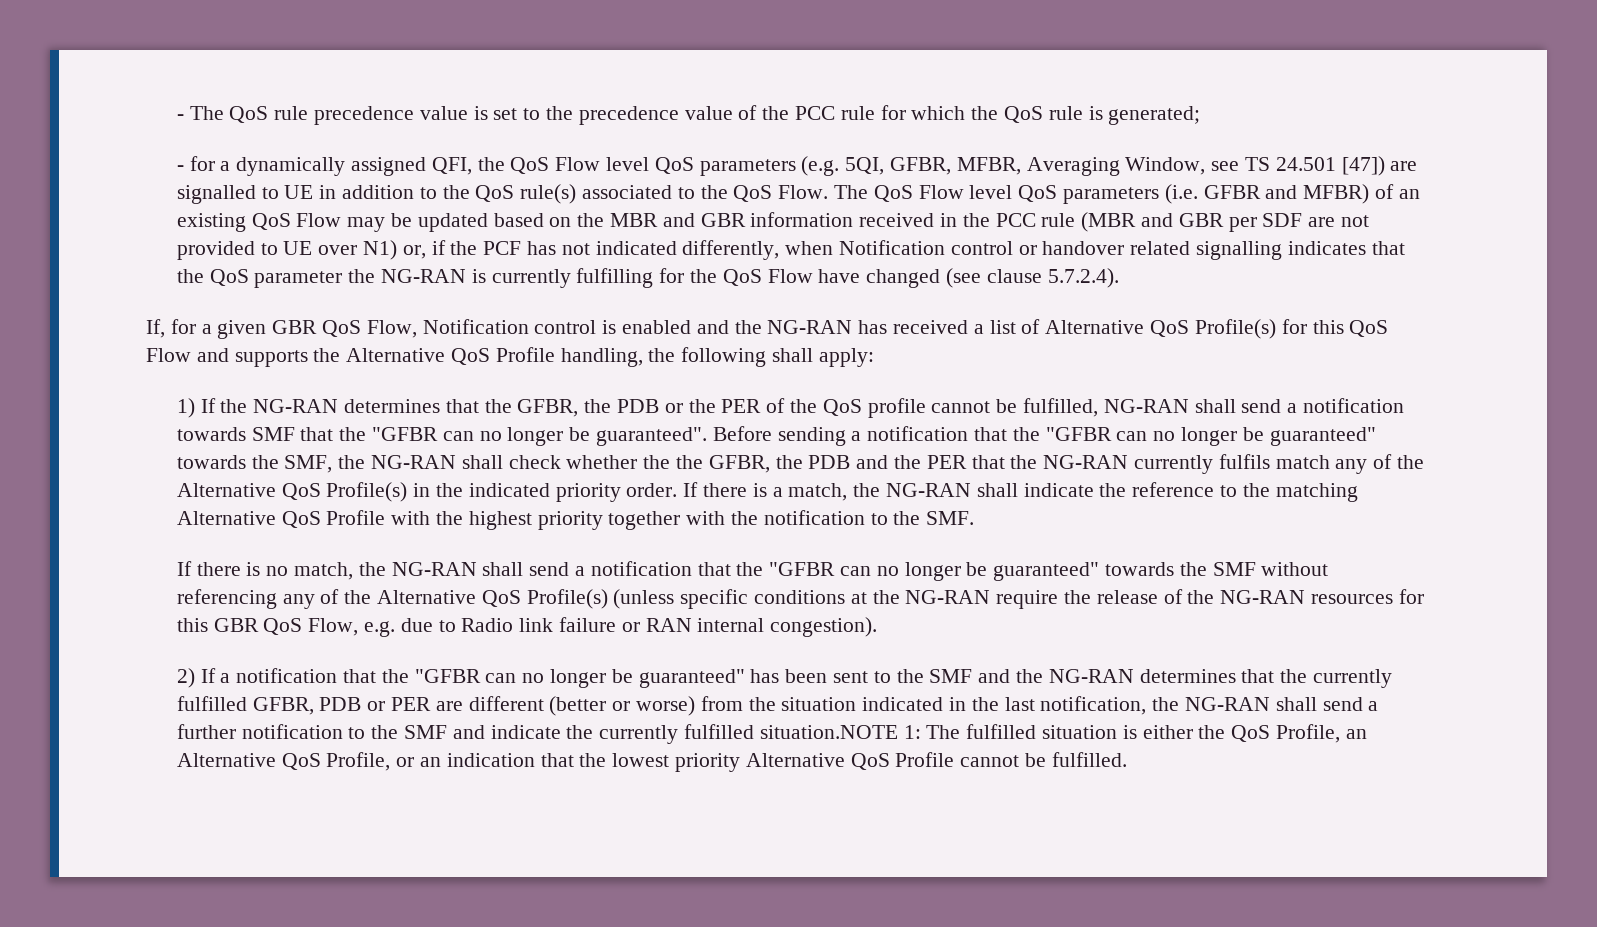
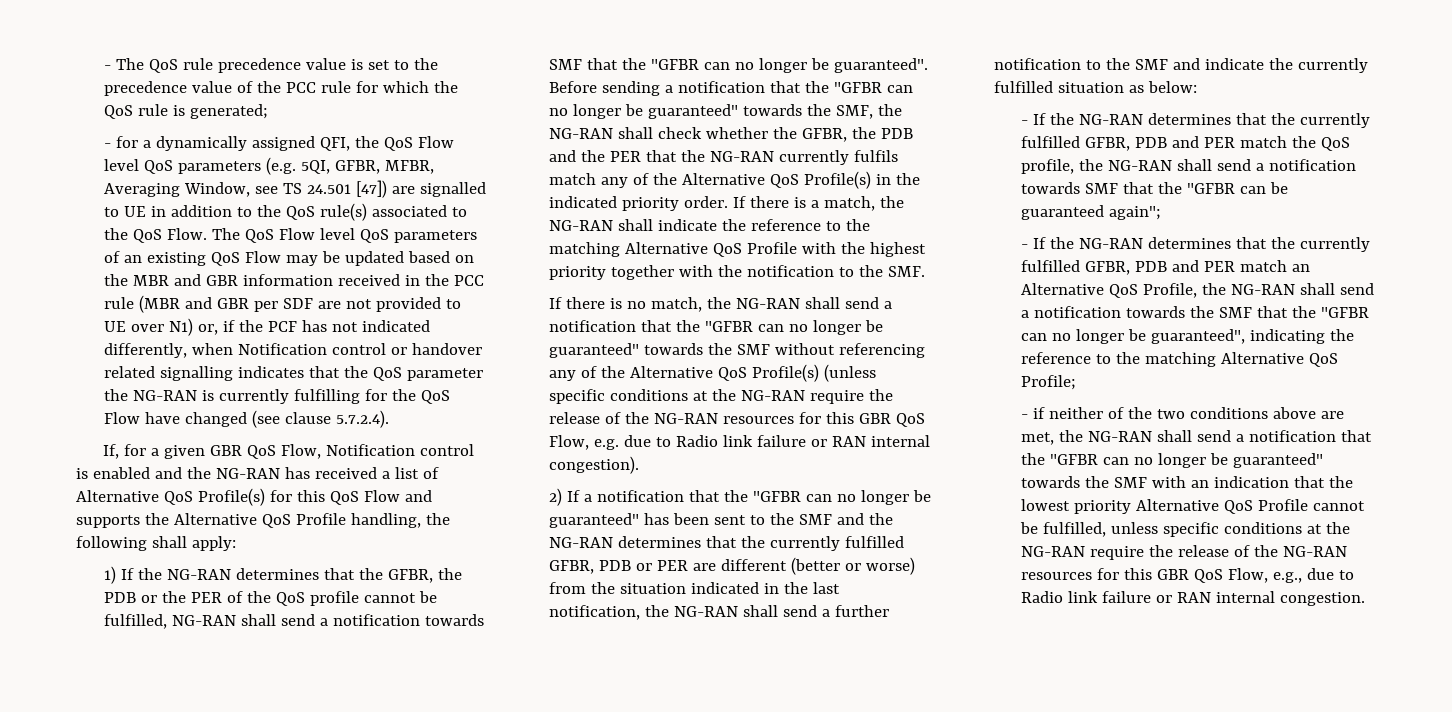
- The QoS Flow level QoS parameters (i.e. GFBR and MFBR) of an existing QoS Flow may be updated based on the MBR and GBR information received in the PCC rule (MBR and GBR per SDF are not provided to UE over N1) or, if the PCF has not indicated differently, when Notification control or handover related signalling indicates that the QoS parameter the NG-RAN is currently fulfilling for the QoS Flow have changed (see clause 5.7.2.4).
+ The QoS Flow level QoS parameters of an existing QoS Flow may be updated based on the MBR and GBR information received in the PCC rule (MBR and GBR per SDF are not provided to UE over N1) or, if the PCF has not indicated differently, when Notification control or handover related signalling indicates that the QoS parameter the NG-RAN is currently fulfilling for the QoS Flow have changed (see clause 5.7.2.4).
- Before sending a notification that the "GFBR can no longer be guaranteed" towards the SMF, the NG-RAN shall check whether the the GFBR, the PDB and the PER that the NG-RAN currently fulfils match any of the Alternative QoS Profile(s) in the indicated priority order.
+ Before sending a notification that the "GFBR can no longer be guaranteed" towards the SMF, the NG-RAN shall check whether the GFBR, the PDB and the PER that the NG-RAN currently fulfils match any of the Alternative QoS Profile(s) in the indicated priority order.
- 2) If a notification that the "GFBR can no longer be guaranteed" has been sent to the SMF and the NG-RAN determines that the currently fulfilled GFBR, PDB or PER are different (better or worse) from the situation indicated in the last notification, the NG-RAN shall send a further notification to the SMF and indicate the currently fulfilled situation.NOTE 1: The fulfilled situation is either the QoS Profile, an Alternative QoS Profile, or an indication that the lowest priority Alternative QoS Profile cannot be fulfilled.
+ 2) If a notification that the "GFBR can no longer be guaranteed" has been sent to the SMF and the NG-RAN determines that the currently fulfilled GFBR, PDB or PER are different (better or worse) from the situation indicated in the last notification, the NG-RAN shall send a further notification to the SMF and indicate the currently fulfilled situation as below:
+ - If the NG-RAN determines that the currently fulfilled GFBR, PDB and PER match the QoS profile, the NG-RAN shall send a notification towards SMF that the "GFBR can be guaranteed again";
+ - If the NG-RAN determines that the currently fulfilled GFBR, PDB and PER match an Alternative QoS Profile, the NG-RAN shall send a notification towards the SMF that the "GFBR can no longer be guaranteed", indicating the reference to the matching Alternative QoS Profile;
+ - if neither of the two conditions above are met, the NG-RAN shall send a notification that the "GFBR can no longer be guaranteed" towards the SMF with an indication that the lowest priority Alternative QoS Profile cannot be fulfilled, unless specific conditions at the NG-RAN require the release of the NG-RAN resources for this GBR QoS Flow, e.g., due to Radio link failure or RAN internal congestion.

